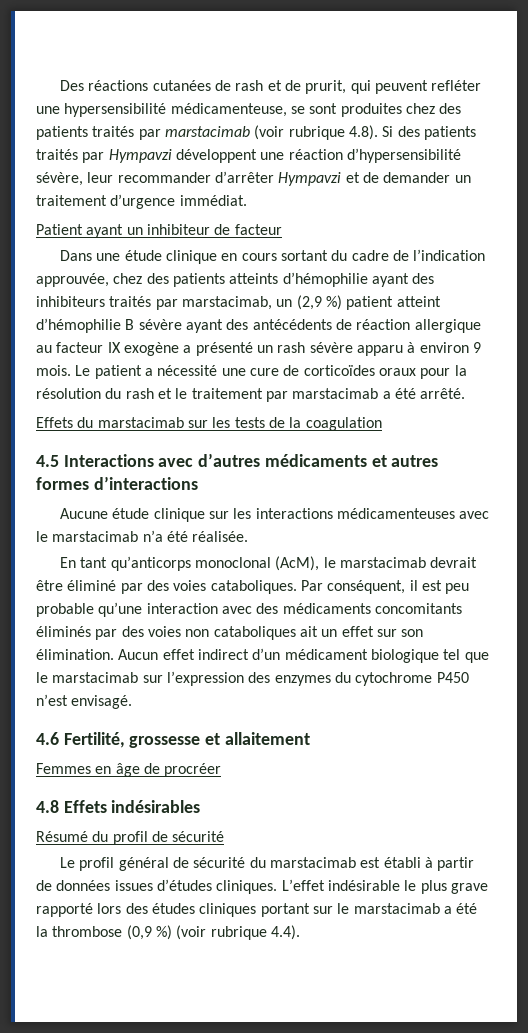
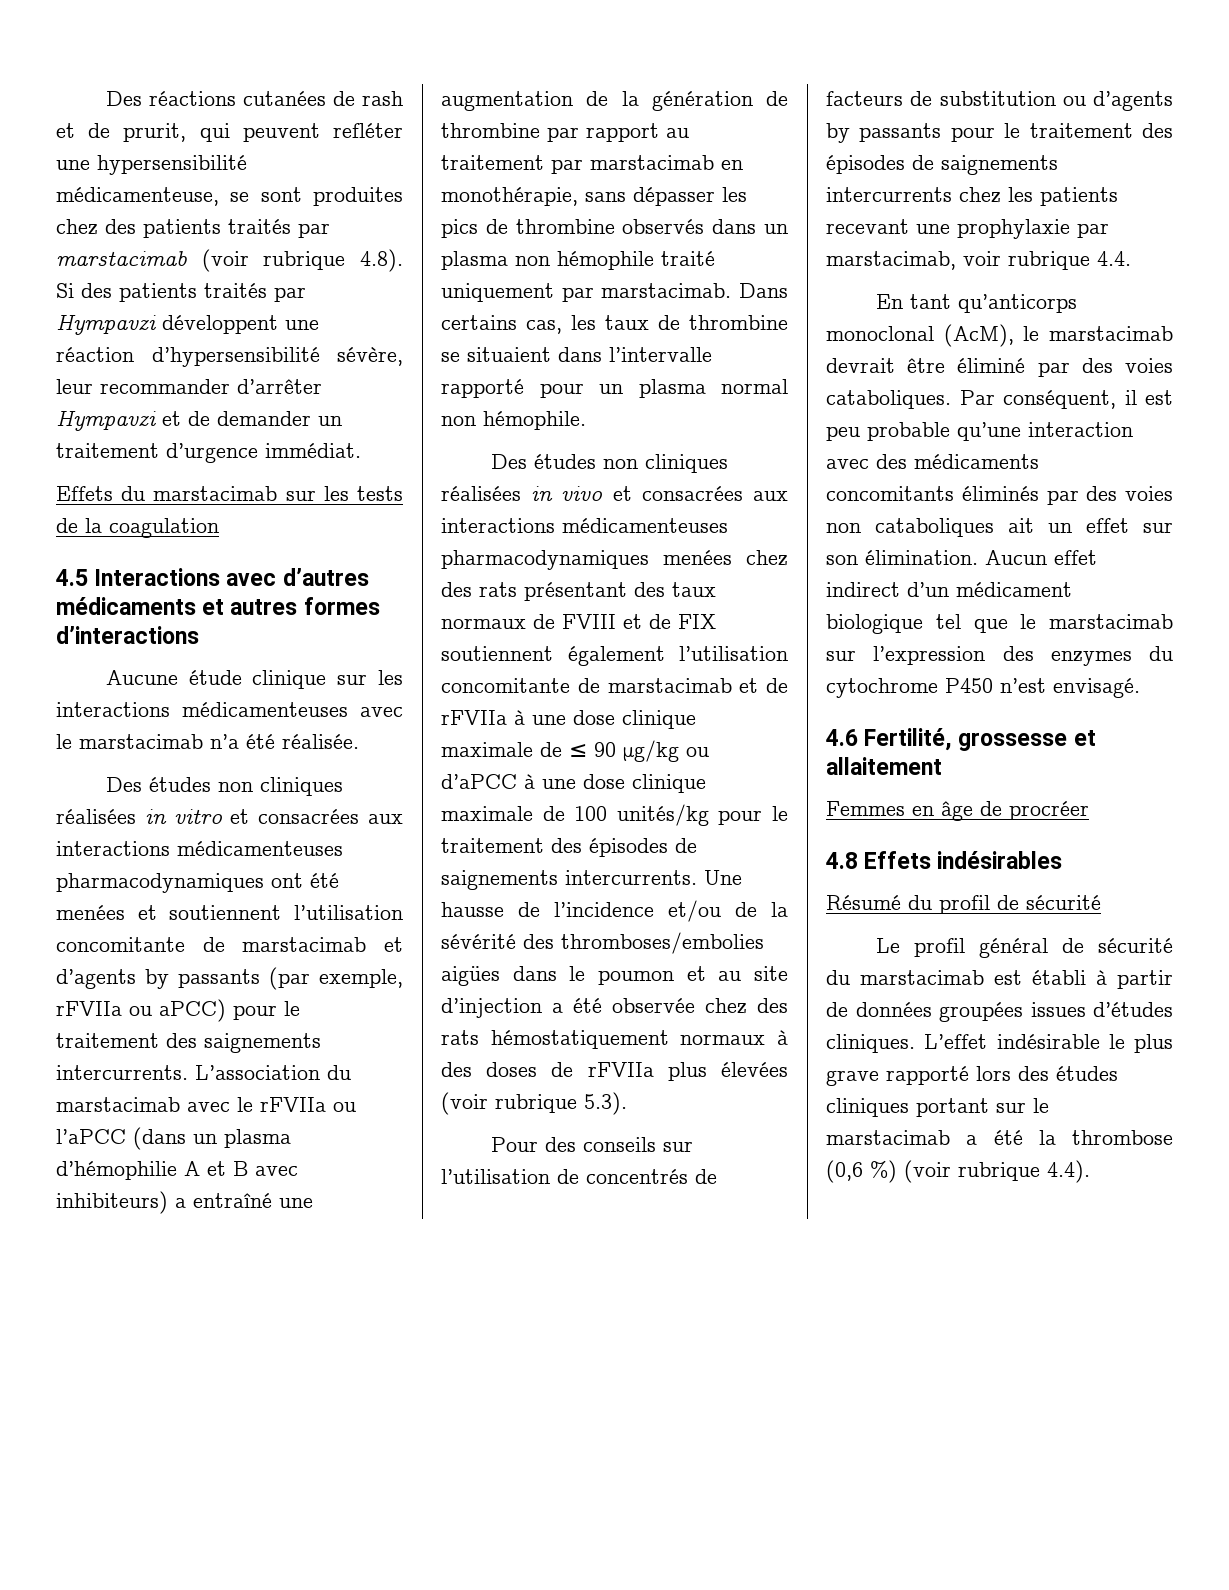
- Patient ayant un inhibiteur de facteur
- Dans une étude clinique en cours sortant du cadre de l’indication approuvée, chez des patients atteints d’hémophilie ayant des inhibiteurs traités par marstacimab, un (2,9 %) patient atteint d’hémophilie B sévère ayant des antécédents de réaction allergique au facteur IX exogène a présenté un rash sévère apparu à environ 9 mois. Le patient a nécessité une cure de corticoïdes oraux pour la résolution du rash et le traitement par marstacimab a été arrêté.
+ Des études non cliniques réalisées in vitro et consacrées aux interactions médicamenteuses pharmacodynamiques ont été menées et soutiennent l’utilisation concomitante de marstacimab et d’agents by passants (par exemple, rFVIIa ou aPCC) pour le traitement des saignements intercurrents. L’association du marstacimab avec le rFVIIa ou l’aPCC (dans un plasma d’hémophilie A et B avec inhibiteurs) a entraîné une augmentation de la génération de thrombine par rapport au traitement par marstacimab en monothérapie, sans dépasser les pics de thrombine observés dans un plasma non hémophile traité uniquement par marstacimab. Dans certains cas, les taux de thrombine se situaient dans l’intervalle rapporté pour un plasma normal non hémophile.
+ Des études non cliniques réalisées in vivo et consacrées aux interactions médicamenteuses pharmacodynamiques menées chez des rats présentant des taux normaux de FVIII et de FIX soutiennent également l’utilisation concomitante de marstacimab et de rFVIIa à une dose clinique maximale de ≤ 90 μg/kg ou d’aPCC à une dose clinique maximale de 100 unités/kg pour le traitement des épisodes de saignements intercurrents. Une hausse de l’incidence et/ou de la sévérité des thromboses/embolies aigües dans le poumon et au site d’injection a été observée chez des rats hémostatiquement normaux à des doses de rFVIIa plus élevées (voir rubrique 5.3).
+ Pour des conseils sur l’utilisation de concentrés de facteurs de substitution ou d’agents by passants pour le traitement des épisodes de saignements intercurrents chez les patients recevant une prophylaxie par marstacimab, voir rubrique 4.4.
- Le profil général de sécurité du marstacimab est établi à partir de données issues d’études cliniques.
+ Le profil général de sécurité du marstacimab est établi à partir de données groupées issues d’études cliniques.
- L’effet indésirable le plus grave rapporté lors des études cliniques portant sur le marstacimab a été la thrombose (0,9 %) (voir rubrique 4.4).
+ L’effet indésirable le plus grave rapporté lors des études cliniques portant sur le marstacimab a été la thrombose (0,6 %) (voir rubrique 4.4).

